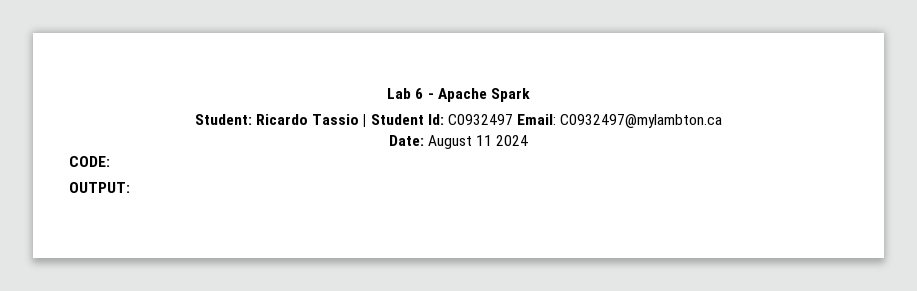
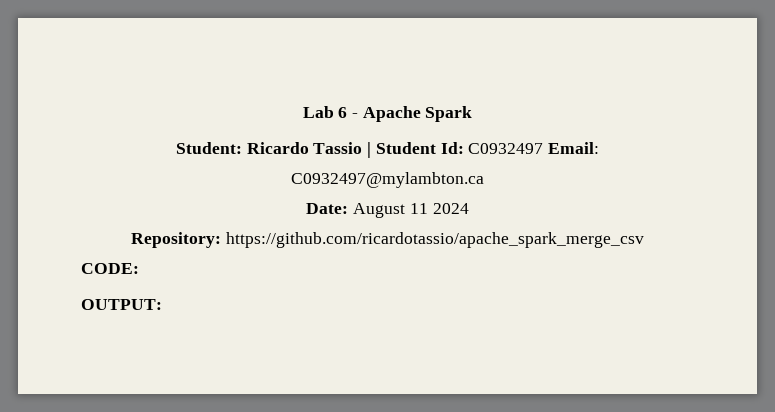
+ Repository: https://github.com/ricardotassio/apache_spark_merge_csv

